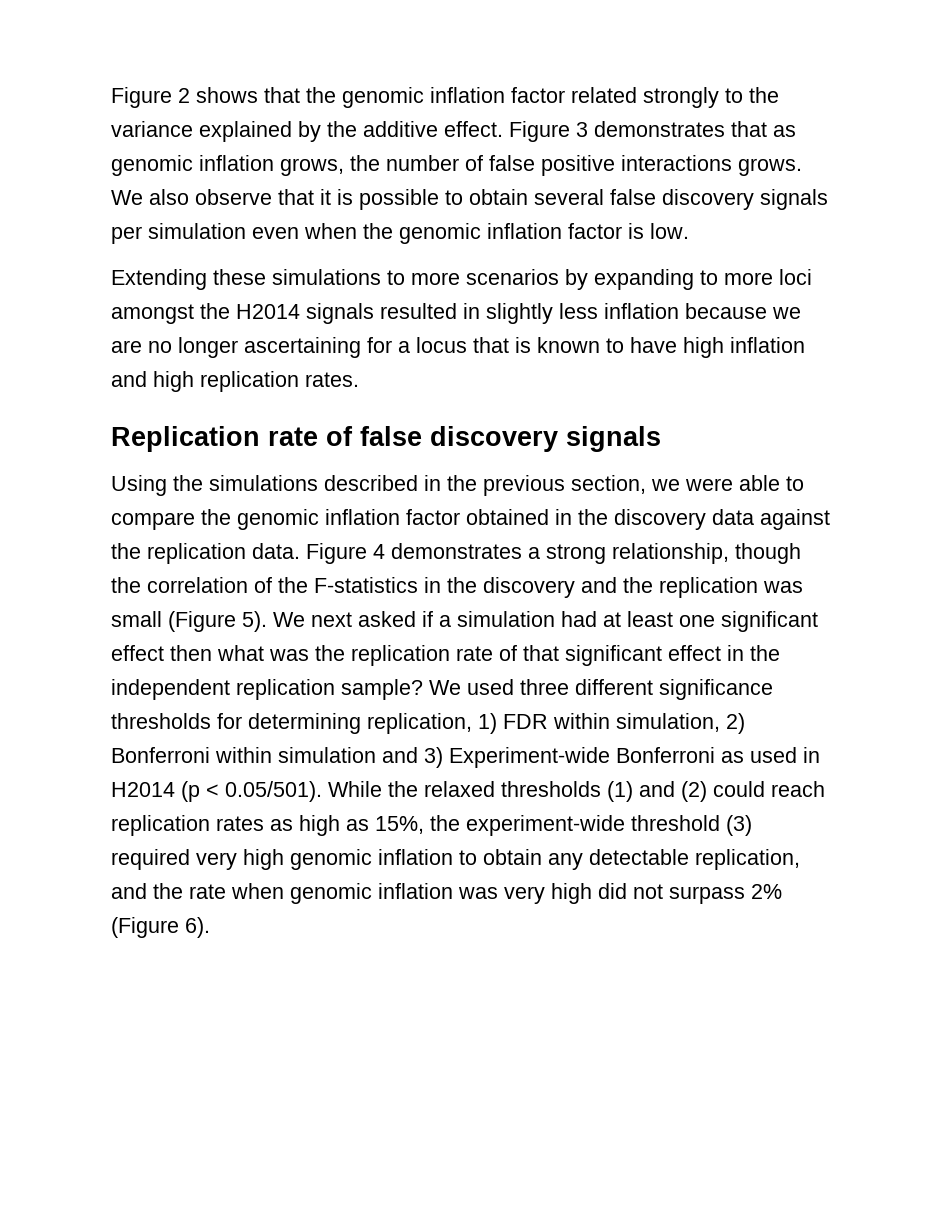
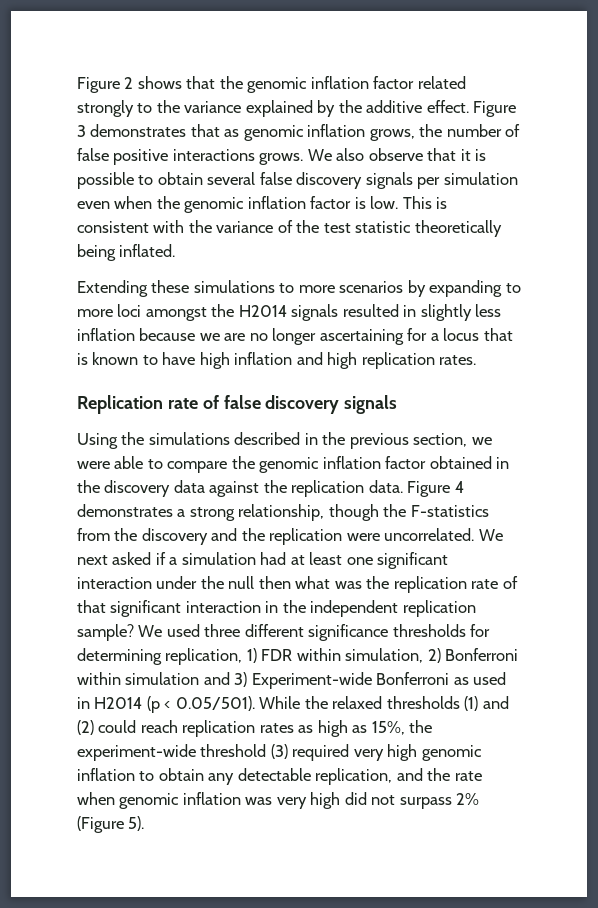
+ This is consistent with the variance of the test statistic theoretically being inflated.
- Figure 4 demonstrates a strong relationship, though the correlation of the F-statistics in the discovery and the replication was small (Figure 5).
+ Figure 4 demonstrates a strong relationship, though the F-statistics from the discovery and the replication were uncorrelated.
- We next asked if a simulation had at least one significant effect then what was the replication rate of that significant effect in the independent replication sample?
+ We next asked if a simulation had at least one significant interaction under the null then what was the replication rate of that significant interaction in the independent replication sample?
- We used three different significance thresholds for determining replication, 1) FDR within simulation, 2) Bonferroni within simulation and 3) Experiment-wide Bonferroni as used in H2014 (p < 0.05/501). While the relaxed thresholds (1) and (2) could reach replication rates as high as 15%, the experiment-wide threshold (3) required very high genomic inflation to obtain any detectable replication, and the rate when genomic inflation was very high did not surpass 2% (Figure 6).
+ We used three different significance thresholds for determining replication, 1) FDR within simulation, 2) Bonferroni within simulation and 3) Experiment-wide Bonferroni as used in H2014 (p < 0.05/501). While the relaxed thresholds (1) and (2) could reach replication rates as high as 15%, the experiment-wide threshold (3) required very high genomic inflation to obtain any detectable replication, and the rate when genomic inflation was very high did not surpass 2% (Figure 5).

